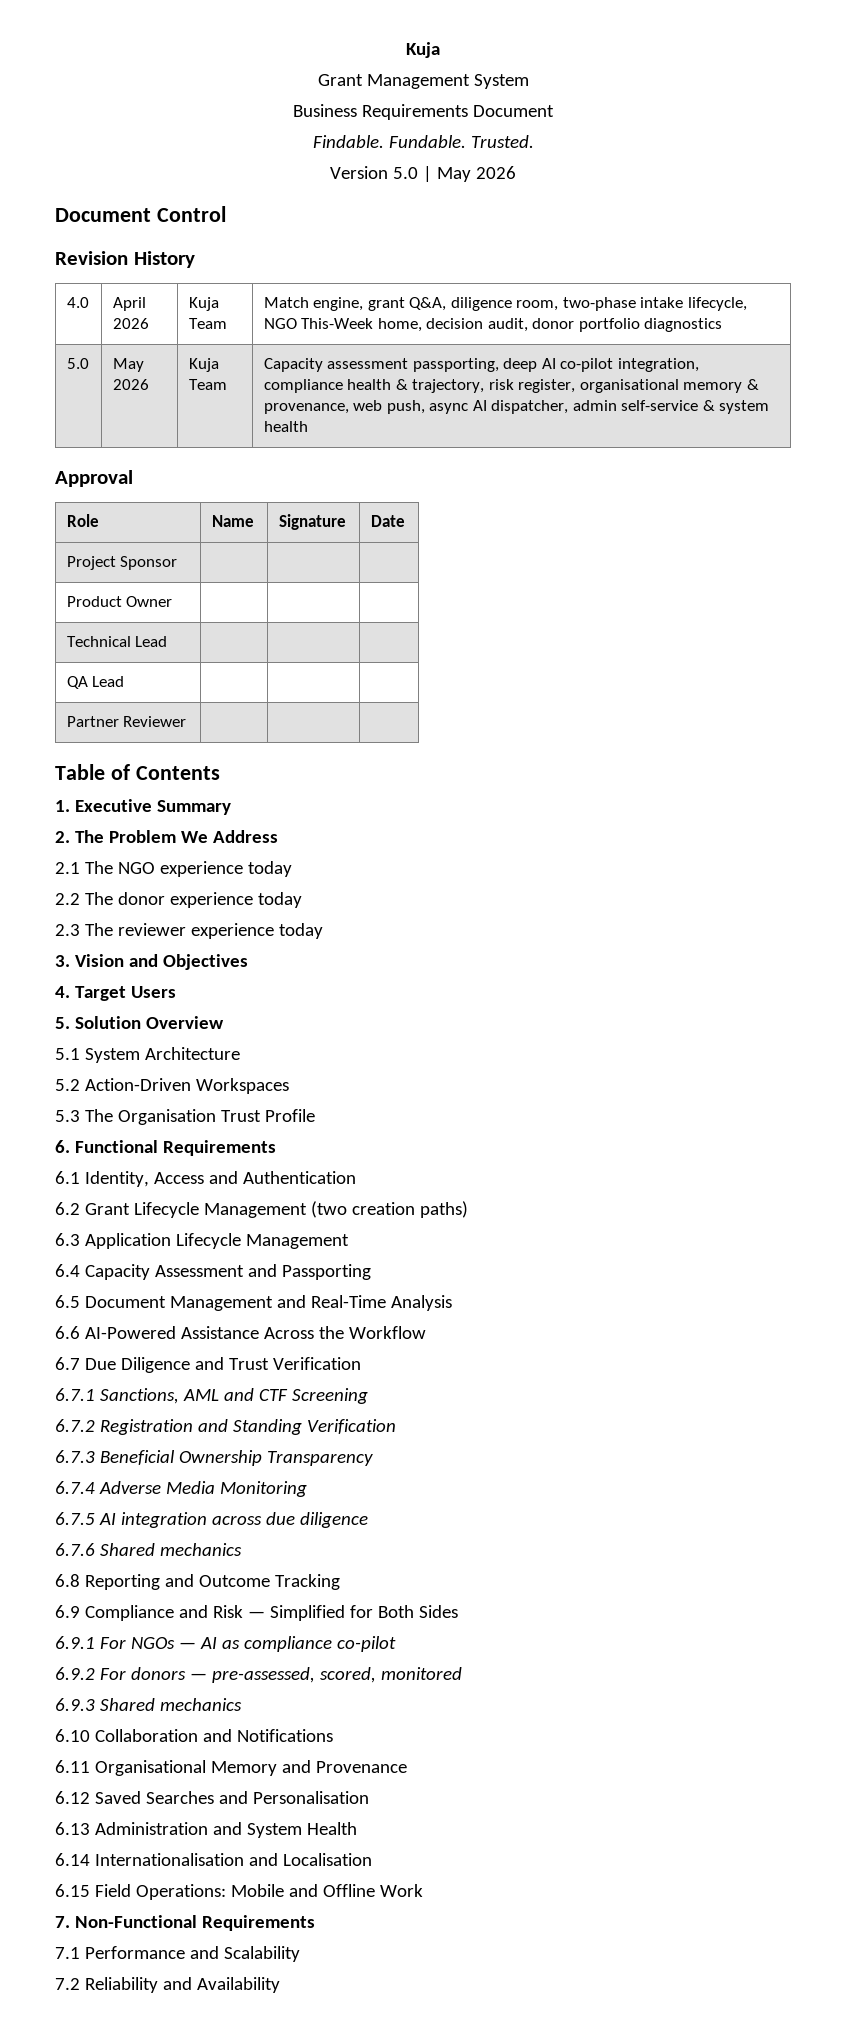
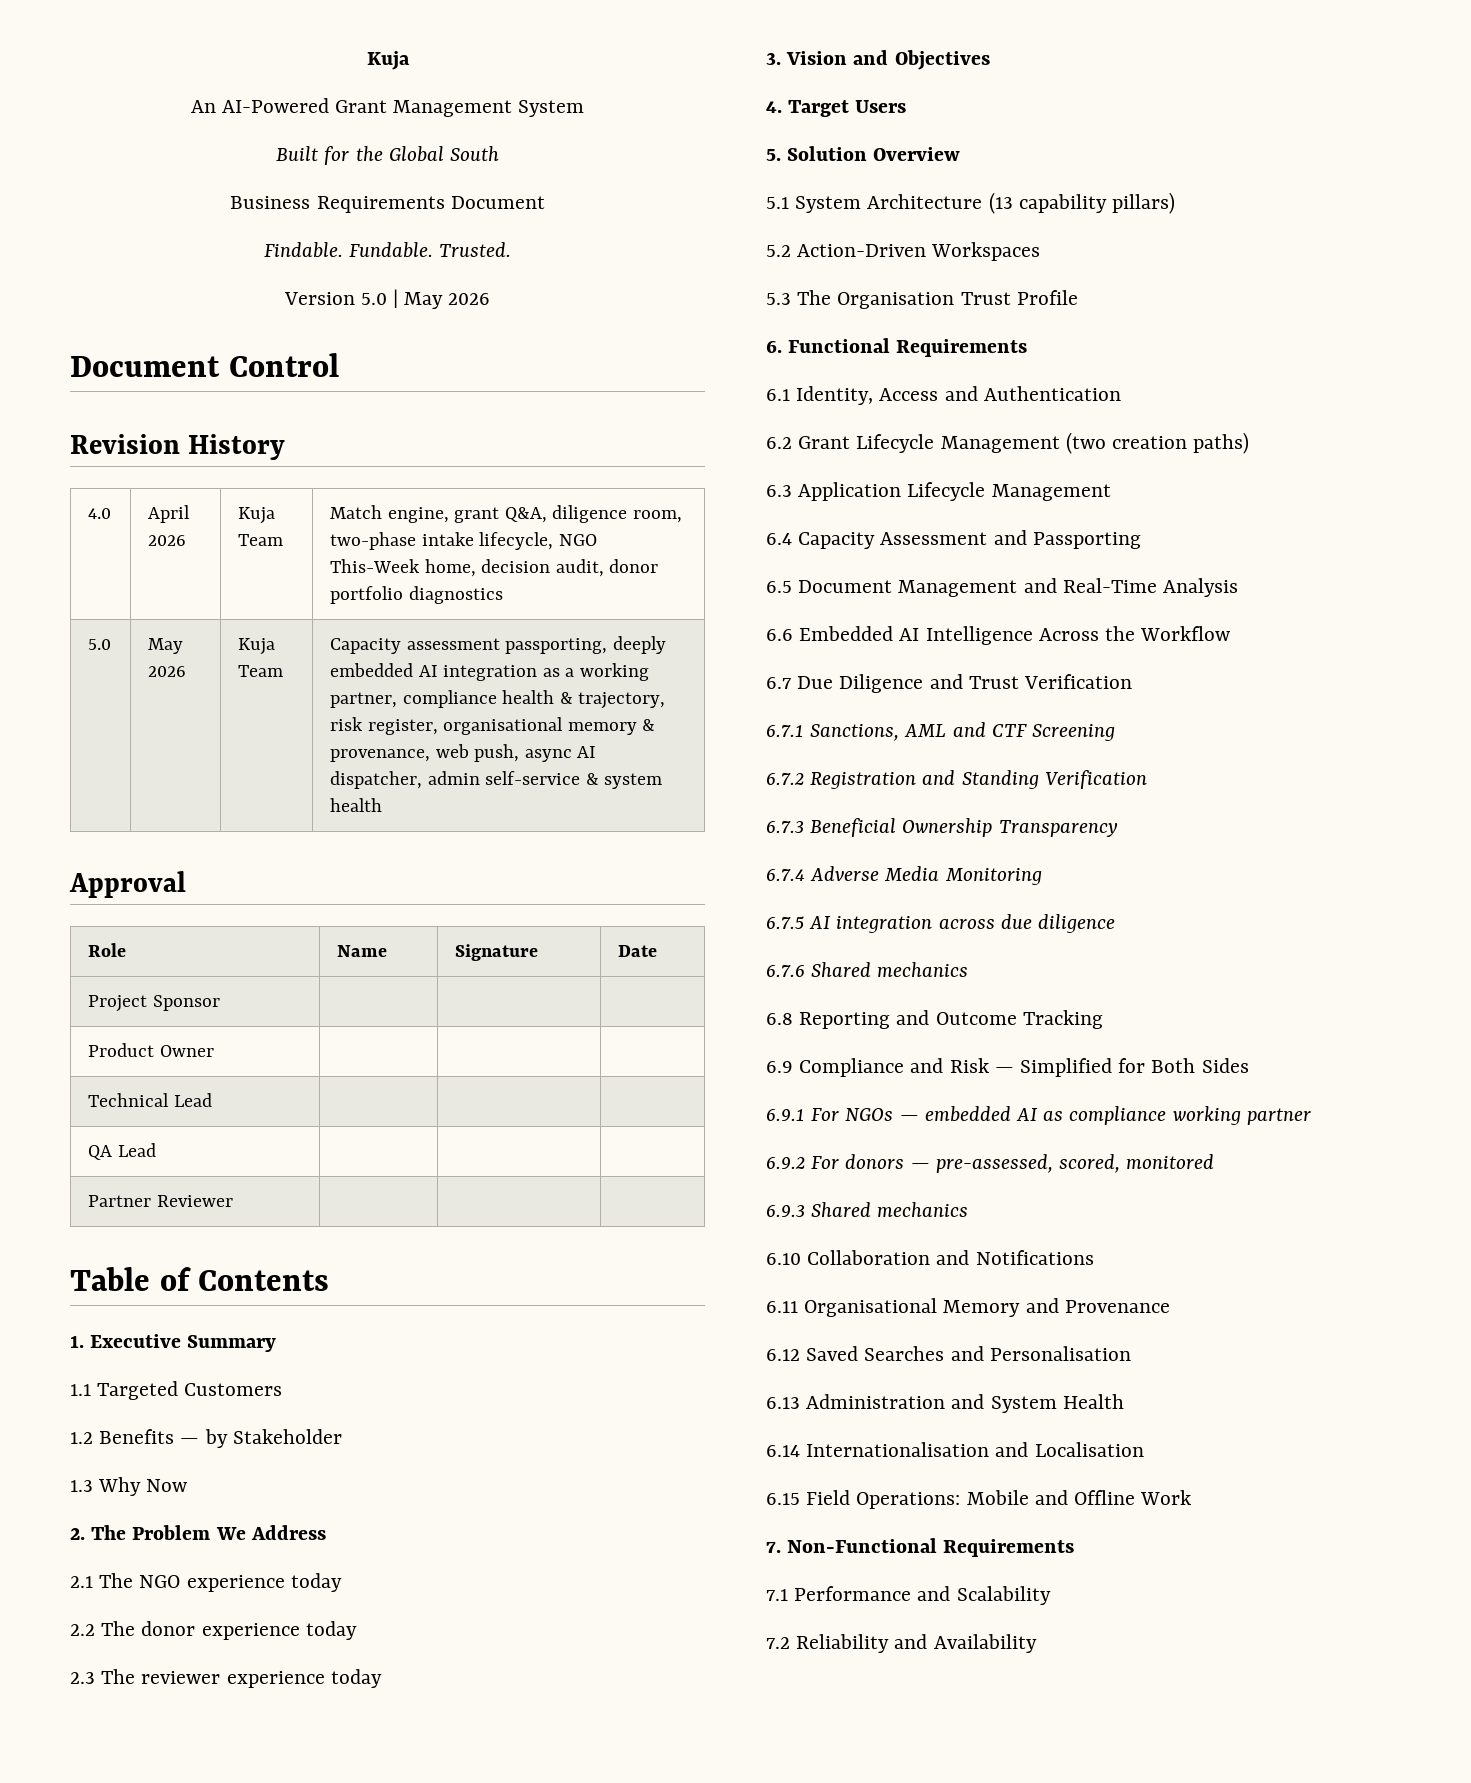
- Grant Management System
+ An AI-Powered Grant Management System
+ Built for the Global South
- 5.0 | May 2026 | Kuja Team | Capacity assessment passporting, deep AI co-pilot integration, compliance health & trajectory, risk register, organisational memory & provenance, web push, async AI dispatcher, admin self-service & system health
+ 5.0 | May 2026 | Kuja Team | Capacity assessment passporting, deeply embedded AI integration as a working partner, compliance health & trajectory, risk register, organisational memory & provenance, web push, async AI dispatcher, admin self-service & system health
+ 1.1 Targeted Customers
+ 1.2 Benefits — by Stakeholder
+ 1.3 Why Now
- 5.1 System Architecture
+ 5.1 System Architecture (13 capability pillars)
- 6.6 AI-Powered Assistance Across the Workflow
+ 6.6 Embedded AI Intelligence Across the Workflow
- 6.9.1 For NGOs — AI as compliance co-pilot
+ 6.9.1 For NGOs — embedded AI as compliance working partner

